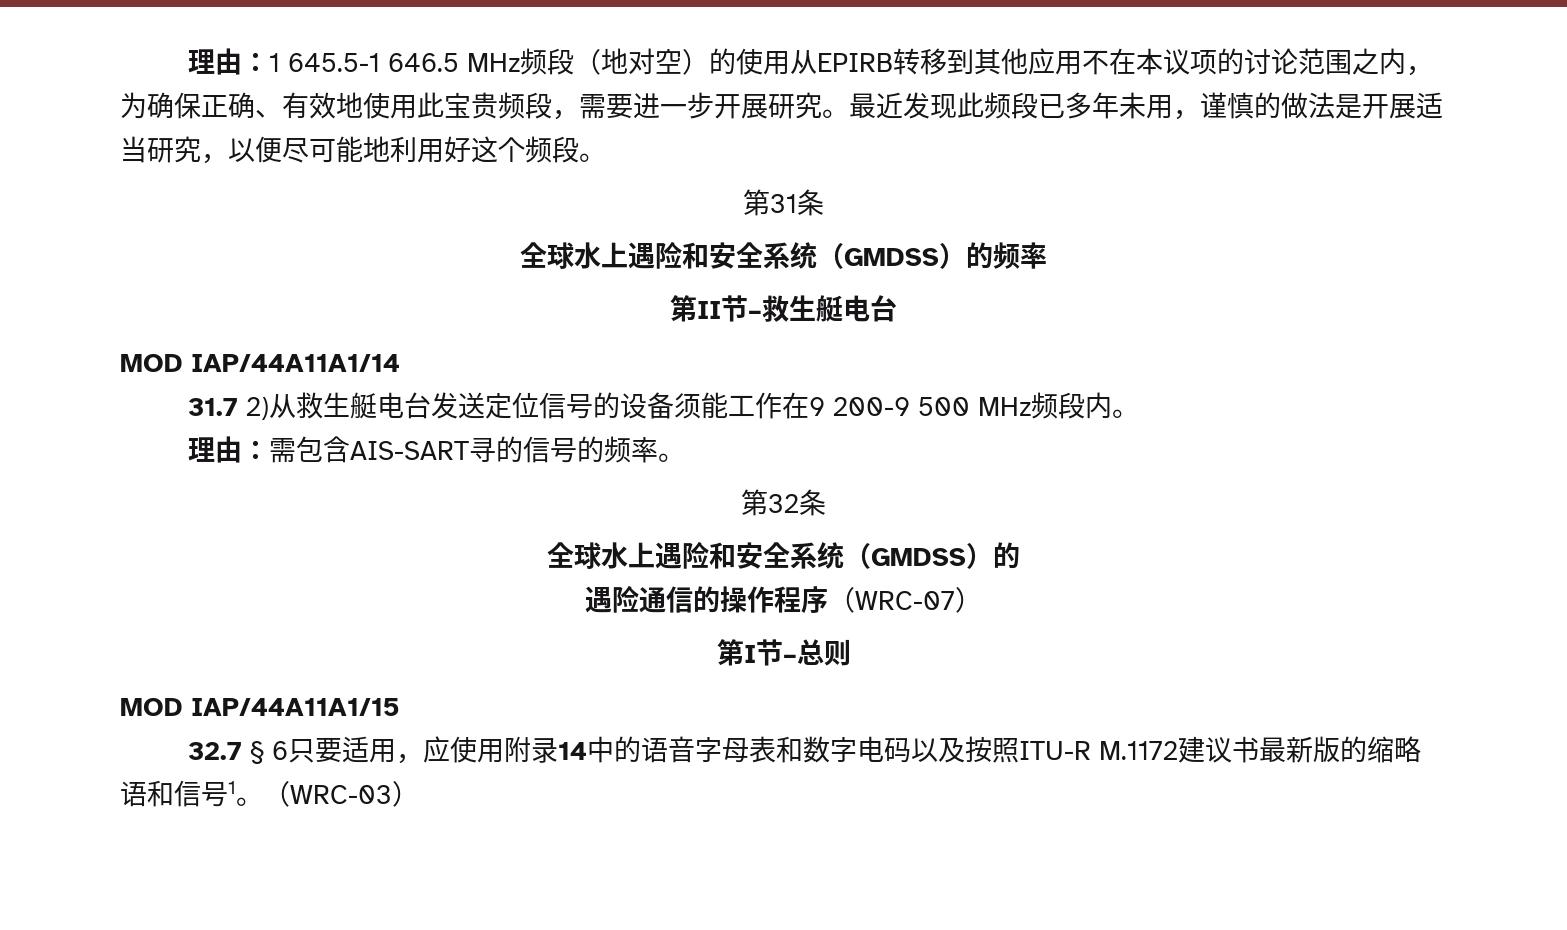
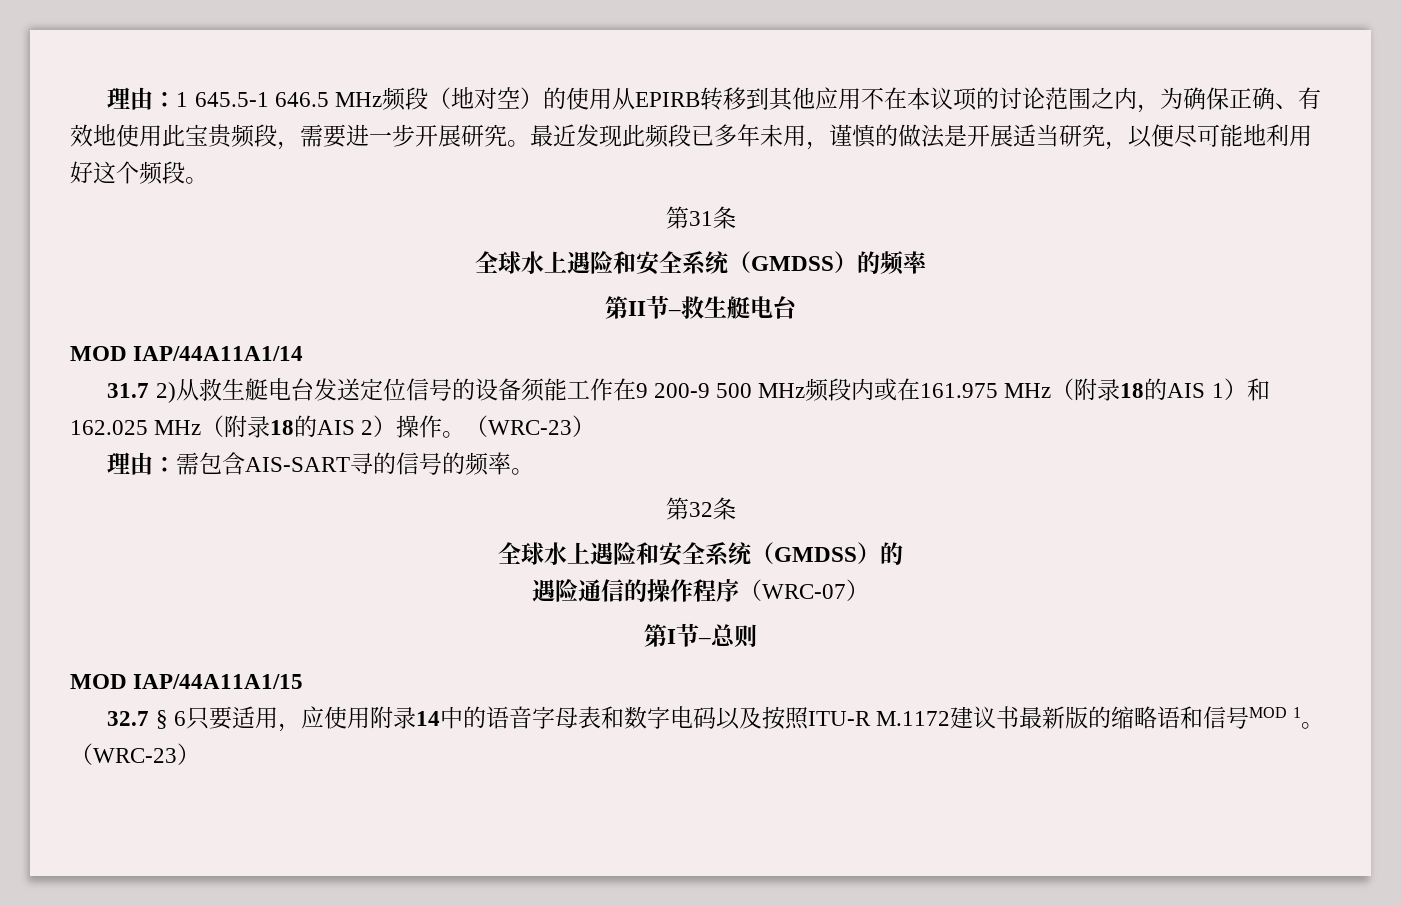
- 31.7 2)从救生艇电台发送定位信号的设备须能工作在9 200-9 500 MHz频段内。
+ 31.7 2)从救生艇电台发送定位信号的设备须能工作在9 200-9 500 MHz频段内或在161.975 MHz（附录18的AIS 1）和162.025 MHz（附录18的AIS 2）操作。（WRC-23）
- 32.7 § 6只要适用，应使用附录14中的语音字母表和数字电码以及按照ITU-R M.1172建议书最新版的缩略语和信号1。（WRC-03）
+ 32.7 § 6只要适用，应使用附录14中的语音字母表和数字电码以及按照ITU-R M.1172建议书最新版的缩略语和信号MOD 1。（WRC-23）

